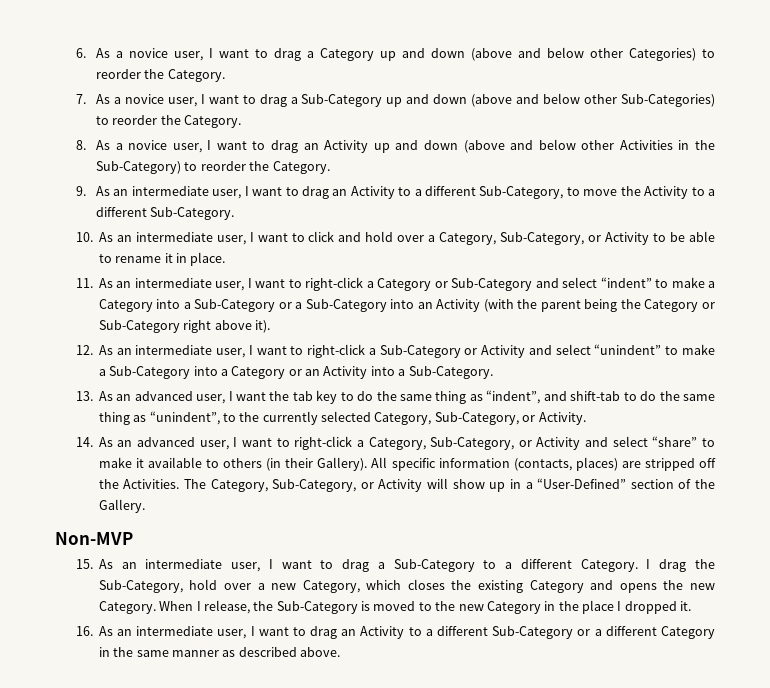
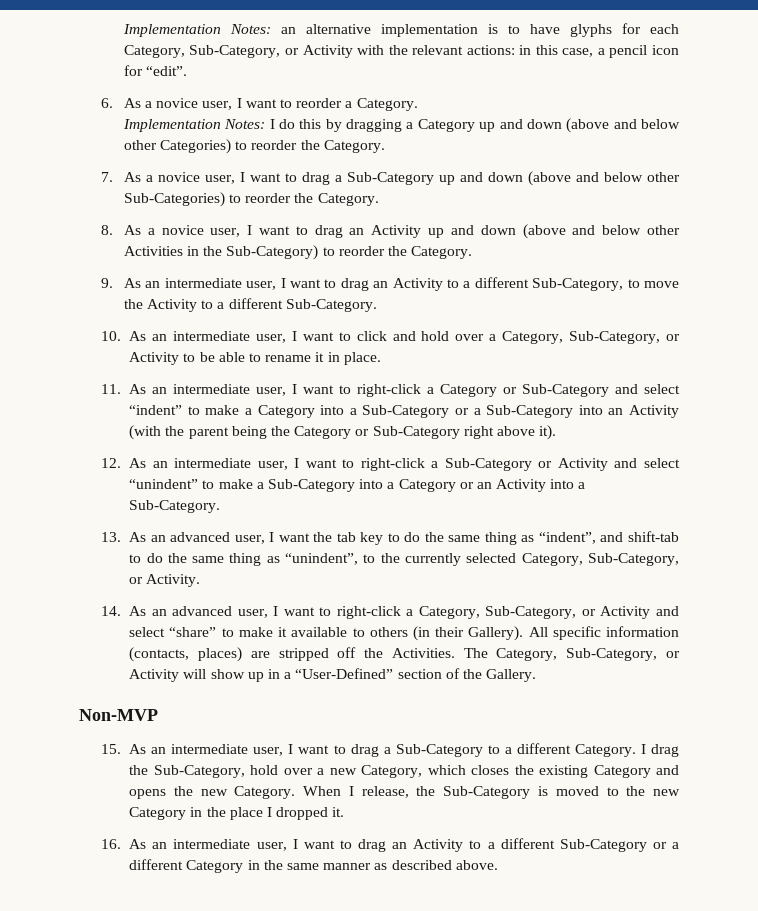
+ Implementation Notes: an alternative implementation is to have glyphs for each Category, Sub-Category, or Activity with the relevant actions: in this case, a pencil icon for “edit”.
- 6. As a novice user, I want to drag a Category up and down (above and below other Categories) to reorder the Category.
+ 6. As a novice user, I want to reorder a Category.
+ Implementation Notes: I do this by dragging a Category up and down (above and below other Categories) to reorder the Category.

